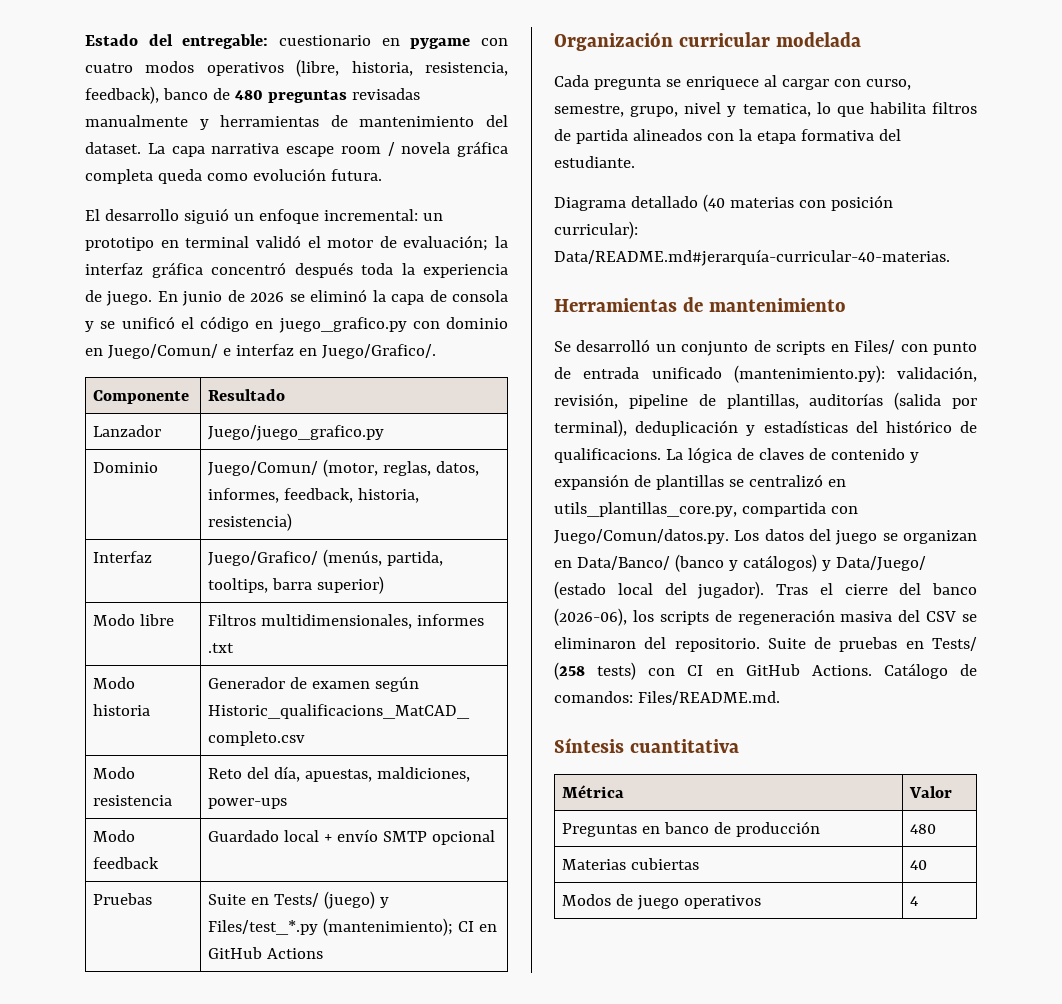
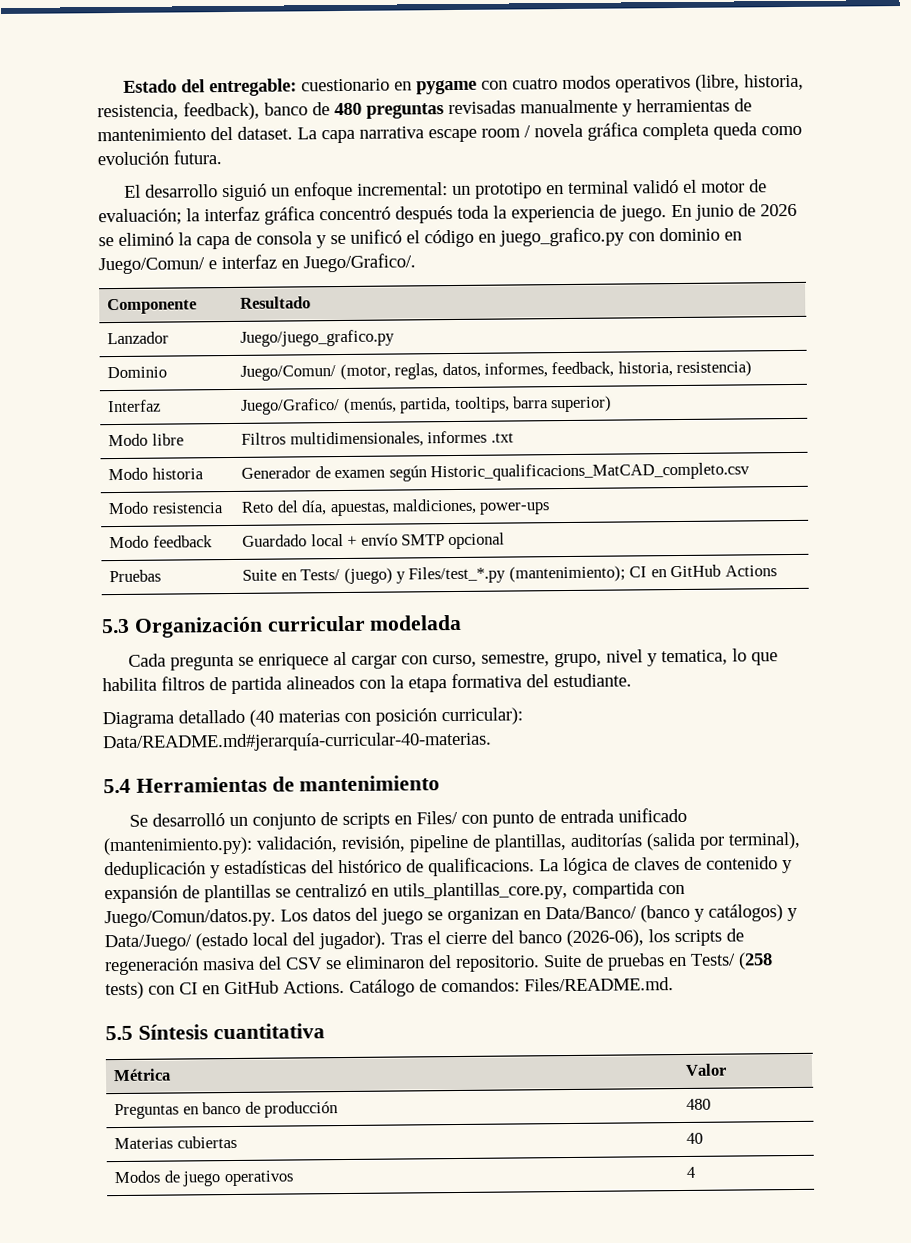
- Organización curricular modelada
+ 5.3 Organización curricular modelada
- Herramientas de mantenimiento
+ 5.4 Herramientas de mantenimiento
- Síntesis cuantitativa
+ 5.5 Síntesis cuantitativa

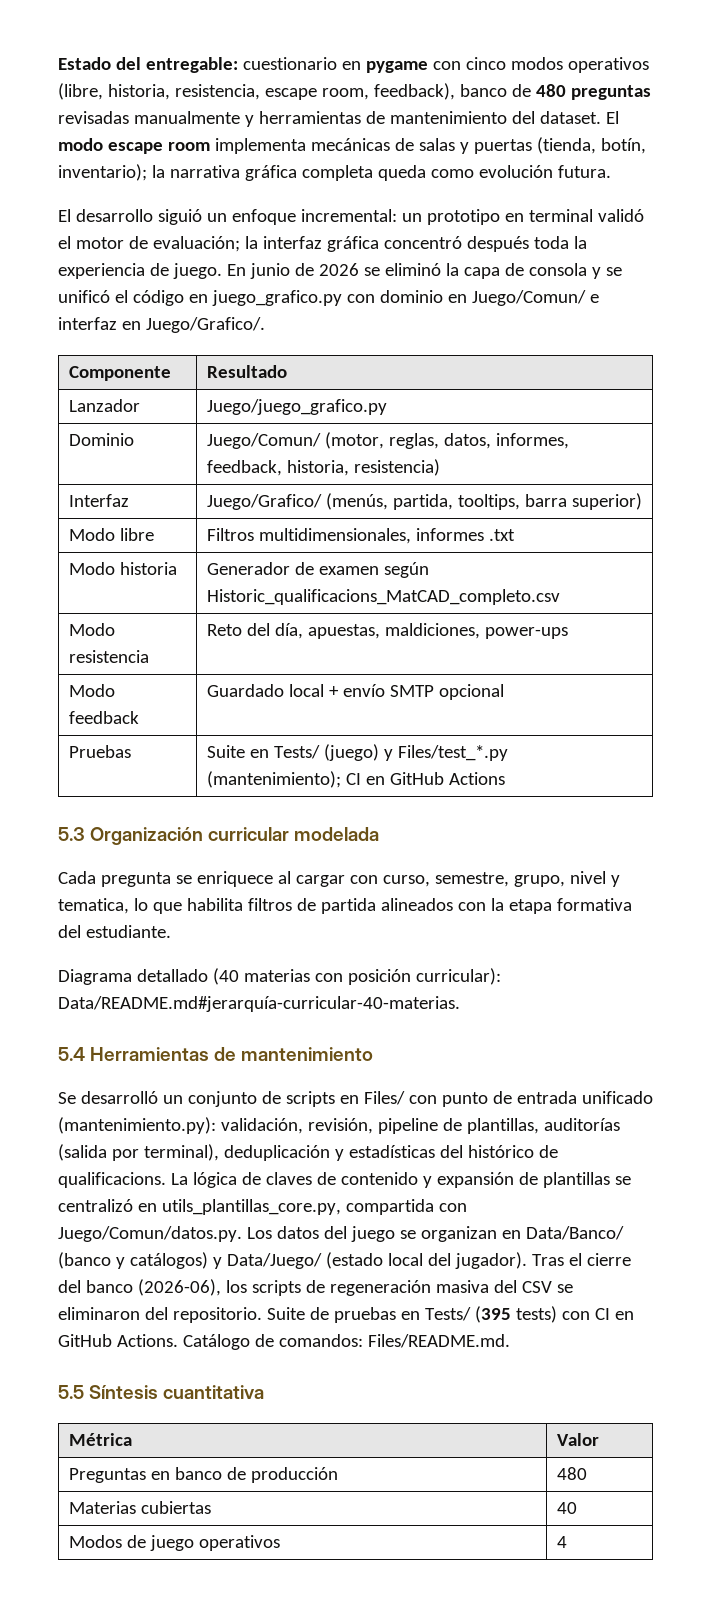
- Estado del entregable: cuestionario en pygame con cuatro modos operativos (libre, historia, resistencia, feedback), banco de 480 preguntas revisadas manualmente y herramientas de mantenimiento del dataset.
+ Estado del entregable: cuestionario en pygame con cinco modos operativos (libre, historia, resistencia, escape room, feedback), banco de 480 preguntas revisadas manualmente y herramientas de mantenimiento del dataset.
- La capa narrativa escape room / novela gráfica completa queda como evolución futura.
+ El modo escape room implementa mecánicas de salas y puertas (tienda, botín, inventario); la narrativa gráfica completa queda como evolución futura.
- Suite de pruebas en Tests/ (258 tests) con CI en GitHub Actions.
+ Suite de pruebas en Tests/ (395 tests) con CI en GitHub Actions.

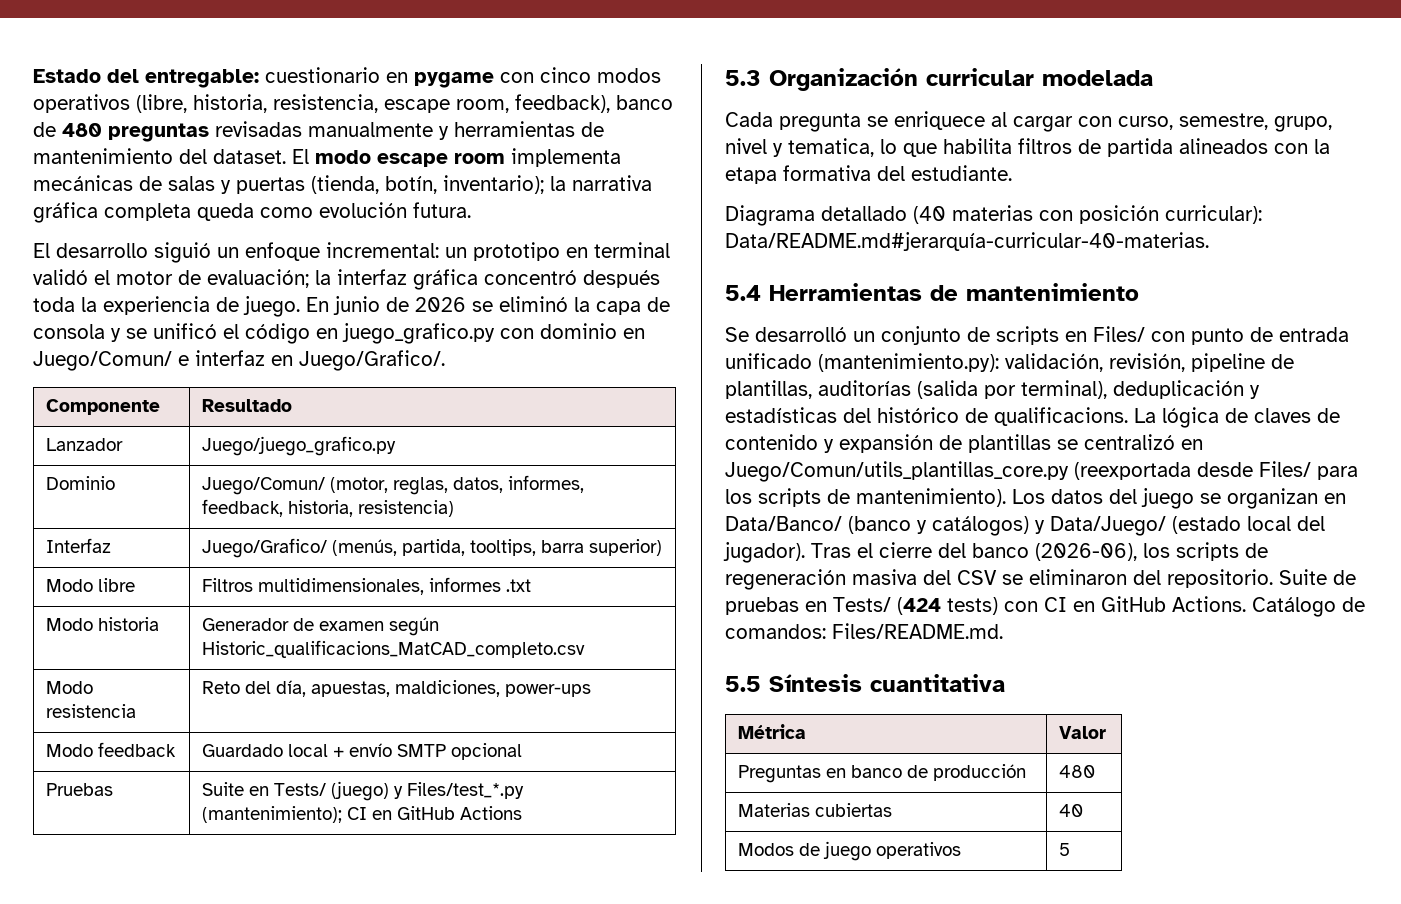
- La lógica de claves de contenido y expansión de plantillas se centralizó en utils_plantillas_core.py, compartida con Juego/Comun/datos.py. Los datos del juego se organizan en Data/Banco/ (banco y catálogos) y Data/Juego/ (estado local del jugador).
+ La lógica de claves de contenido y expansión de plantillas se centralizó en Juego/Comun/utils_plantillas_core.py (reexportada desde Files/ para los scripts de mantenimiento). Los datos del juego se organizan en Data/Banco/ (banco y catálogos) y Data/Juego/ (estado local del jugador).
- Suite de pruebas en Tests/ (395 tests) con CI en GitHub Actions.
+ Suite de pruebas en Tests/ (424 tests) con CI en GitHub Actions.
- Modos de juego operativos | 4
+ Modos de juego operativos | 5

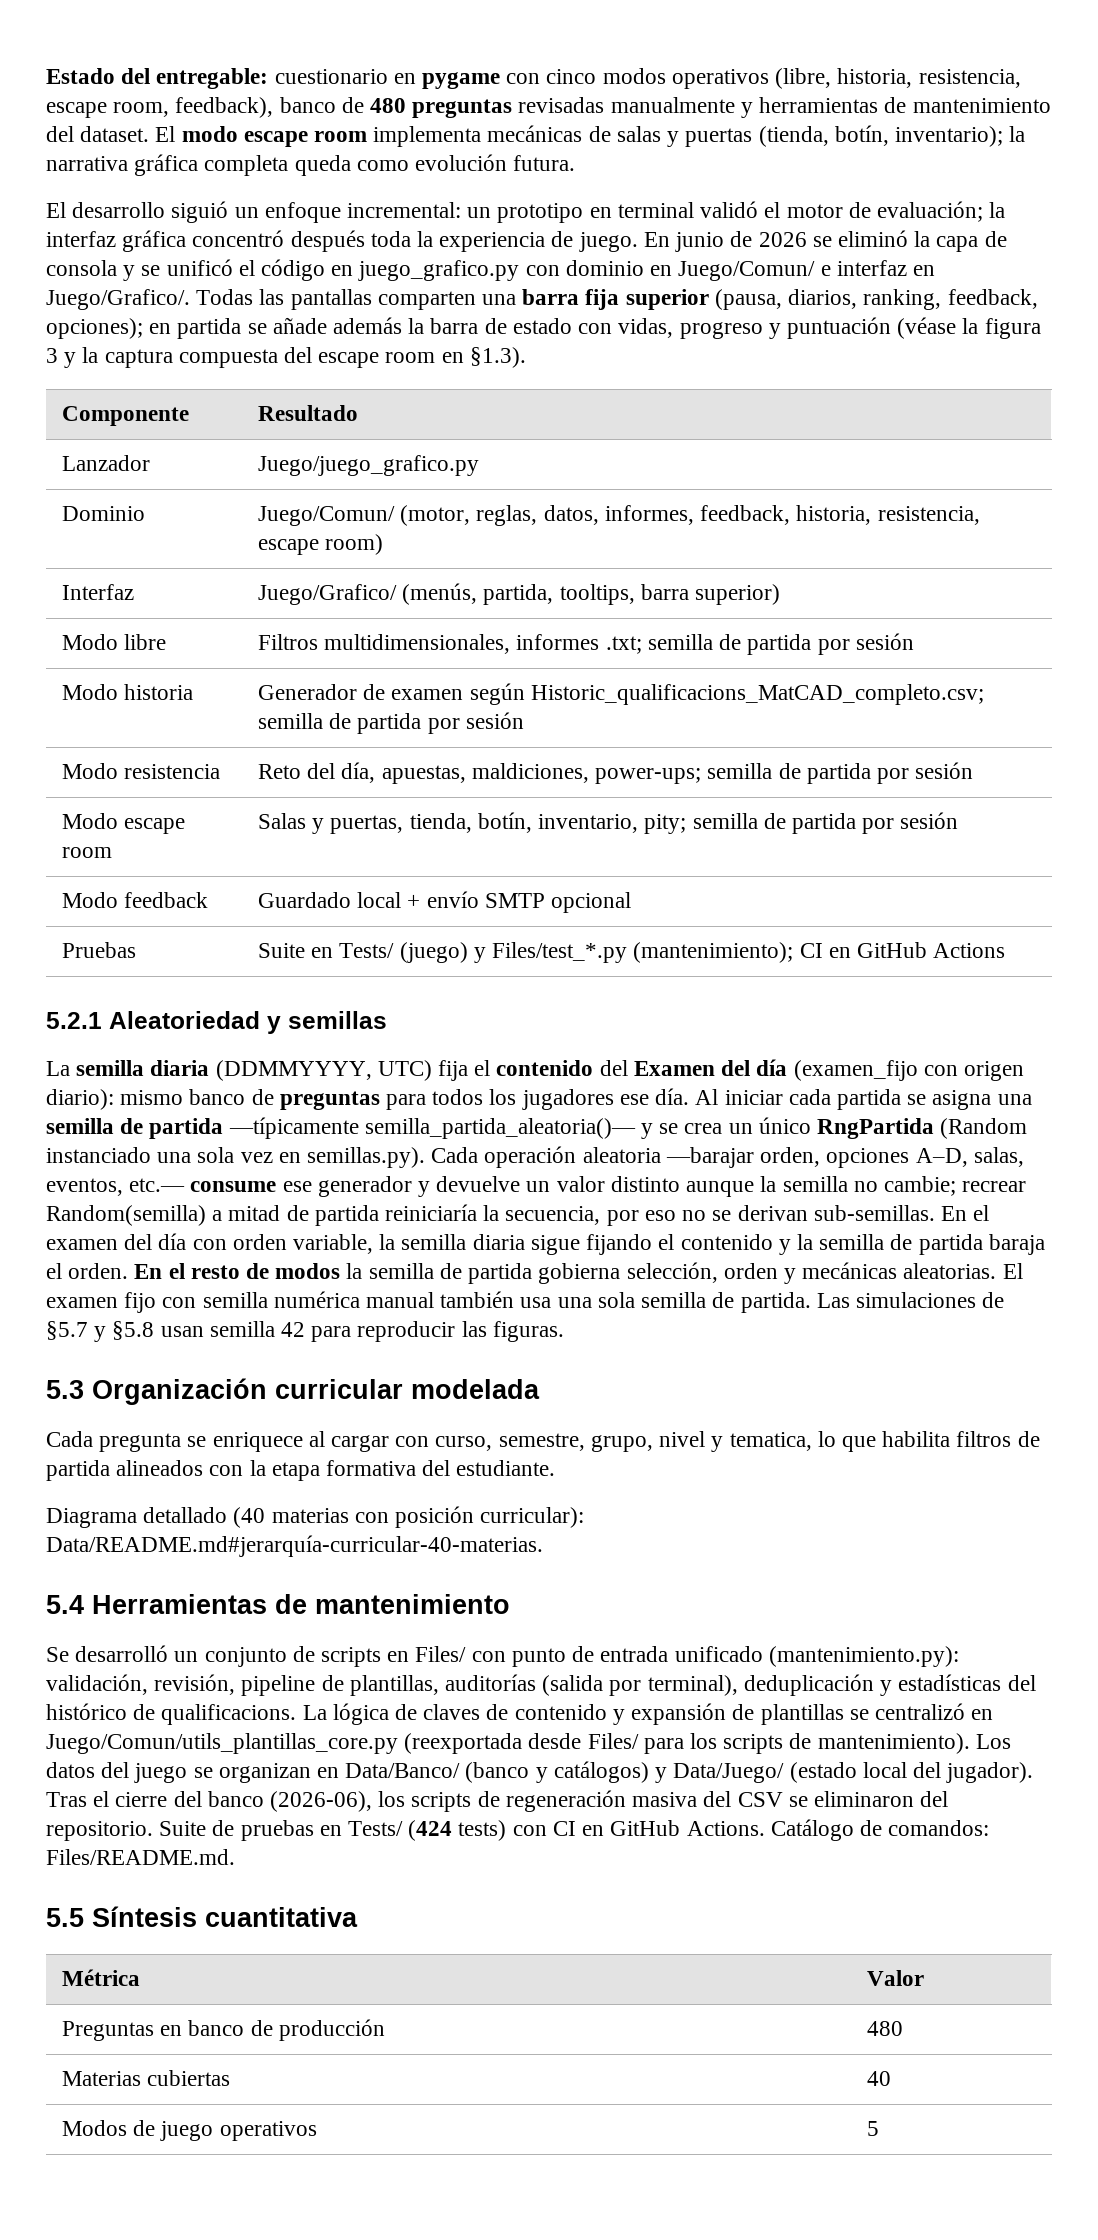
+ Todas las pantallas comparten una barra fija superior (pausa, diarios, ranking, feedback, opciones); en partida se añade además la barra de estado con vidas, progreso y puntuación (véase la figura 3 y la captura compuesta del escape room en §1.3).
- Dominio | Juego/Comun/ (motor, reglas, datos, informes, feedback, historia, resistencia)
+ Dominio | Juego/Comun/ (motor, reglas, datos, informes, feedback, historia, resistencia, escape room)
- Modo libre | Filtros multidimensionales, informes .txt
+ Modo libre | Filtros multidimensionales, informes .txt; semilla de partida por sesión
- Modo historia | Generador de examen según Historic_qualificacions_MatCAD_completo.csv
+ Modo historia | Generador de examen según Historic_qualificacions_MatCAD_completo.csv; semilla de partida por sesión
- Modo resistencia | Reto del día, apuestas, maldiciones, power-ups
+ Modo resistencia | Reto del día, apuestas, maldiciones, power-ups; semilla de partida por sesión
+ Modo escape room | Salas y puertas, tienda, botín, inventario, pity; semilla de partida por sesión
+ 5.2.1 Aleatoriedad y semillas
+ La semilla diaria (DDMMYYYY, UTC) fija el contenido del Examen del día (examen_fijo con origen diario): mismo banco de preguntas para todos los jugadores ese día. Al iniciar cada partida se asigna una semilla de partida —típicamente semilla_partida_aleatoria()— y se crea un único RngPartida (Random instanciado una sola vez en semillas.py). Cada operación aleatoria —barajar orden, opciones A–D, salas, eventos, etc.— consume ese generador y devuelve un valor distinto aunque la semilla no cambie; recrear Random(semilla) a mitad de partida reiniciaría la secuencia, por eso no se derivan sub-semillas. En el examen del día con orden variable, la semilla diaria sigue fijando el contenido y la semilla de partida baraja el orden. En el resto de modos la semilla de partida gobierna selección, orden y mecánicas aleatorias. El examen fijo con semilla numérica manual también usa una sola semilla de partida. Las simulaciones de §5.7 y §5.8 usan semilla 42 para reproducir las figuras.

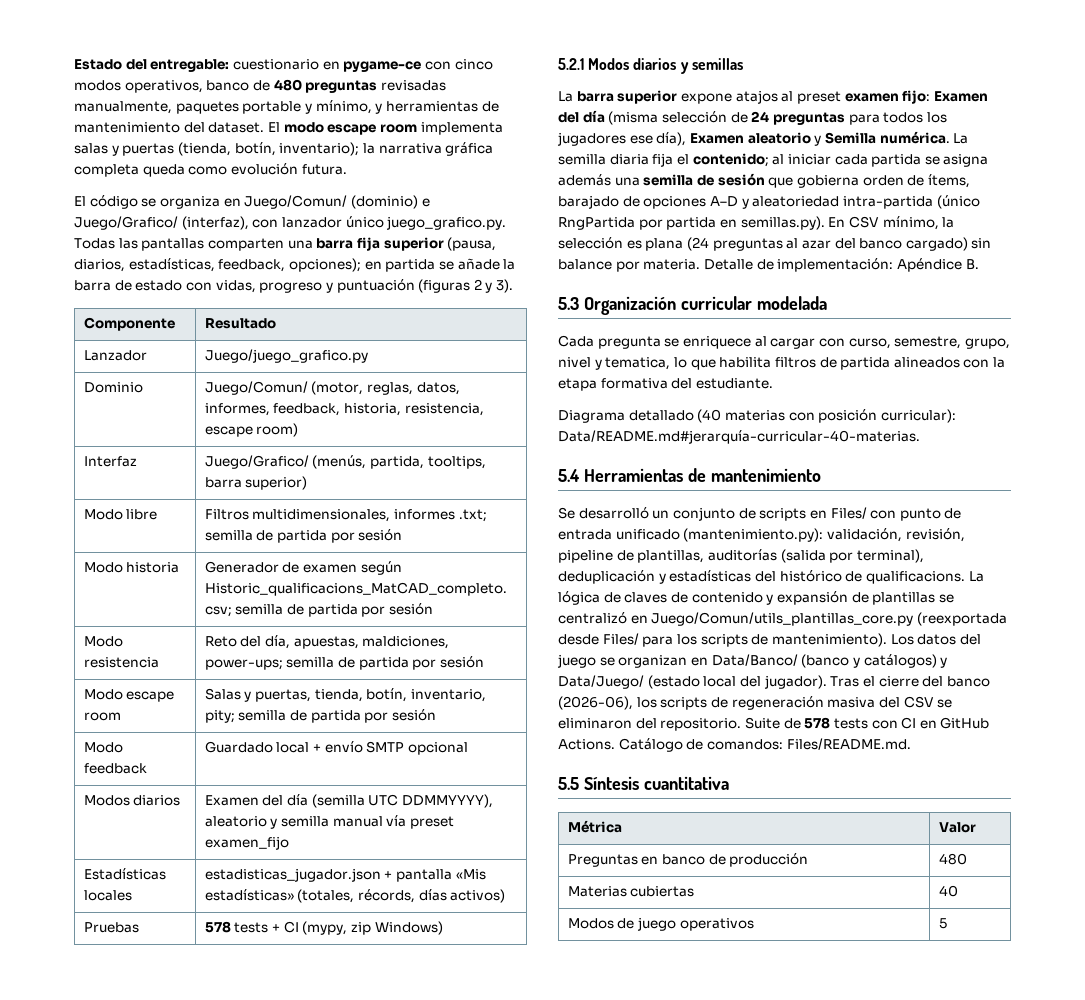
- Estado del entregable: cuestionario en pygame con cinco modos operativos (libre, historia, resistencia, escape room, feedback), banco de 480 preguntas revisadas manualmente y herramientas de mantenimiento del dataset.
+ Estado del entregable: cuestionario en pygame-ce con cinco modos operativos, banco de 480 preguntas revisadas manualmente, paquetes portable y mínimo, y herramientas de mantenimiento del dataset.
- El modo escape room implementa mecánicas de salas y puertas (tienda, botín, inventario); la narrativa gráfica completa queda como evolución futura.
+ El modo escape room implementa salas y puertas (tienda, botín, inventario); la narrativa gráfica completa queda como evolución futura.
- El desarrollo siguió un enfoque incremental: un prototipo en terminal validó el motor de evaluación; la interfaz gráfica concentró después toda la experiencia de juego. En junio de 2026 se eliminó la capa de consola y se unificó el código en juego_grafico.py con dominio en Juego/Comun/ e interfaz en Juego/Grafico/. Todas las pantallas comparten una barra fija superior (pausa, diarios, ranking, feedback, opciones); en partida se añade además la barra de estado con vidas, progreso y puntuación (véase la figura 3 y la captura compuesta del escape room en §1.3).
+ El código se organiza en Juego/Comun/ (dominio) e Juego/Grafico/ (interfaz), con lanzador único juego_grafico.py. Todas las pantallas comparten una barra fija superior (pausa, diarios, estadísticas, feedback, opciones); en partida se añade la barra de estado con vidas, progreso y puntuación (figuras 2 y 3).
- Pruebas | Suite en Tests/ (juego) y Files/test_*.py (mantenimiento); CI en GitHub Actions
+ Modos diarios | Examen del día (semilla UTC DDMMYYYY), aleatorio y semilla manual vía preset examen_fijo
+ Estadísticas locales | estadisticas_jugador.json + pantalla «Mis estadísticas» (totales, récords, días activos)
+ Pruebas | 578 tests + CI (mypy, zip Windows)
- 5.2.1 Aleatoriedad y semillas
+ 5.2.1 Modos diarios y semillas
- La semilla diaria (DDMMYYYY, UTC) fija el contenido del Examen del día (examen_fijo con origen diario): mismo banco de preguntas para todos los jugadores ese día. Al iniciar cada partida se asigna una semilla de partida —típicamente semilla_partida_aleatoria()— y se crea un único RngPartida (Random instanciado una sola vez en semillas.py). Cada operación aleatoria —barajar orden, opciones A–D, salas, eventos, etc.— consume ese generador y devuelve un valor distinto aunque la semilla no cambie; recrear Random(semilla) a mitad de partida reiniciaría la secuencia, por eso no se derivan sub-semillas. En el examen del día con orden variable, la semilla diaria sigue fijando el contenido y la semilla de partida baraja el orden. En el resto de modos la semilla de partida gobierna selección, orden y mecánicas aleatorias. El examen fijo con semilla numérica manual también usa una sola semilla de partida. Las simulaciones de §5.7 y §5.8 usan semilla 42 para reproducir las figuras.
+ La barra superior expone atajos al preset examen fijo: Examen del día (misma selección de 24 preguntas para todos los jugadores ese día), Examen aleatorio y Semilla numérica. La semilla diaria fija el contenido; al iniciar cada partida se asigna además una semilla de sesión que gobierna orden de ítems, barajado de opciones A–D y aleatoriedad intra-partida (único RngPartida por partida en semillas.py). En CSV mínimo, la selección es plana (24 preguntas al azar del banco cargado) sin balance por materia. Detalle de implementación: Apéndice B.
- Suite de pruebas en Tests/ (424 tests) con CI en GitHub Actions.
+ Suite de 578 tests con CI en GitHub Actions.

